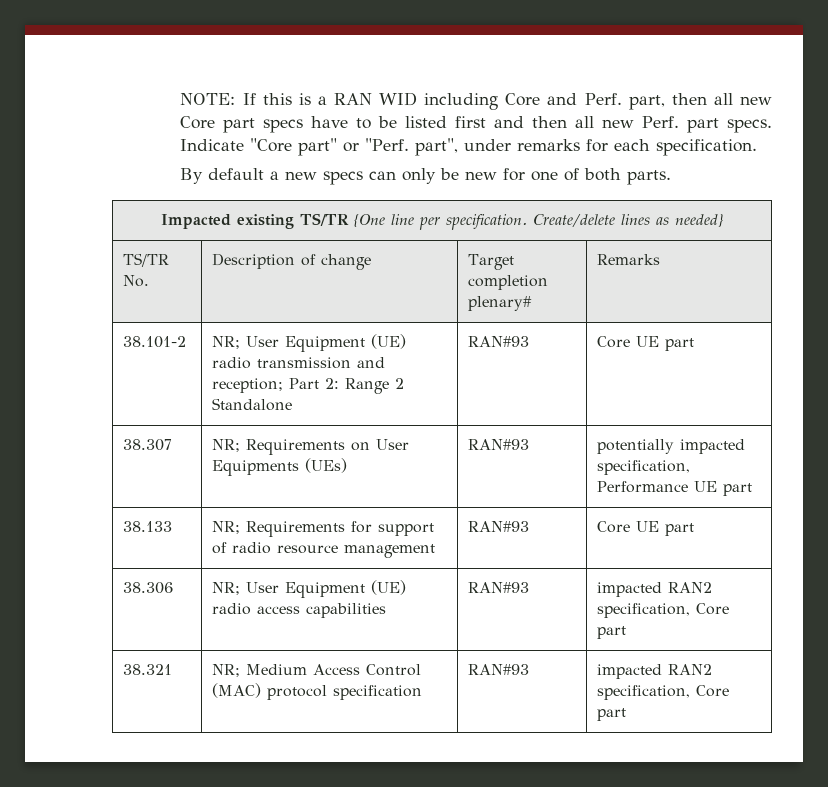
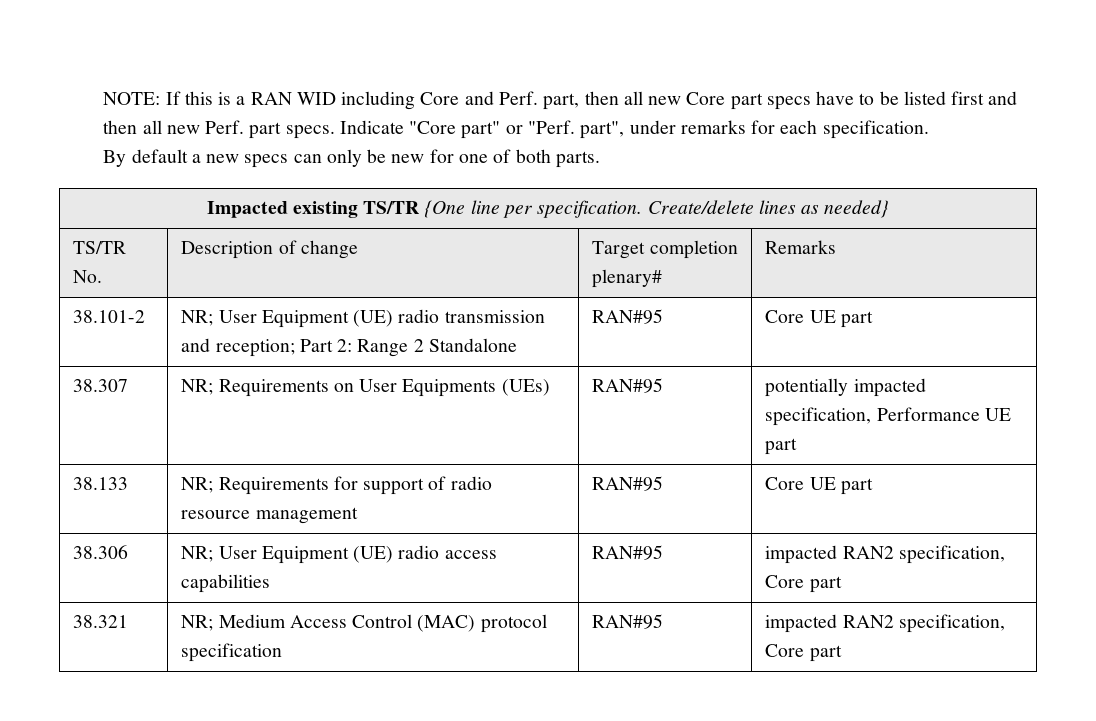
- 38.101-2 | NR; User Equipment (UE) radio transmission and reception; Part 2: Range 2 Standalone | RAN#93 | Core UE part
+ 38.101-2 | NR; User Equipment (UE) radio transmission and reception; Part 2: Range 2 Standalone | RAN#95 | Core UE part
- 38.307 | NR; Requirements on User Equipments (UEs) | RAN#93 | potentially impacted specification, Performance UE part
+ 38.307 | NR; Requirements on User Equipments (UEs) | RAN#95 | potentially impacted specification, Performance UE part
- 38.133 | NR; Requirements for support of radio resource management | RAN#93 | Core UE part
+ 38.133 | NR; Requirements for support of radio resource management | RAN#95 | Core UE part
- 38.306 | NR; User Equipment (UE) radio access capabilities | RAN#93 | impacted RAN2 specification, Core part
+ 38.306 | NR; User Equipment (UE) radio access capabilities | RAN#95 | impacted RAN2 specification, Core part
- 38.321 | NR; Medium Access Control (MAC) protocol specification | RAN#93 | impacted RAN2 specification, Core part
+ 38.321 | NR; Medium Access Control (MAC) protocol specification | RAN#95 | impacted RAN2 specification, Core part

